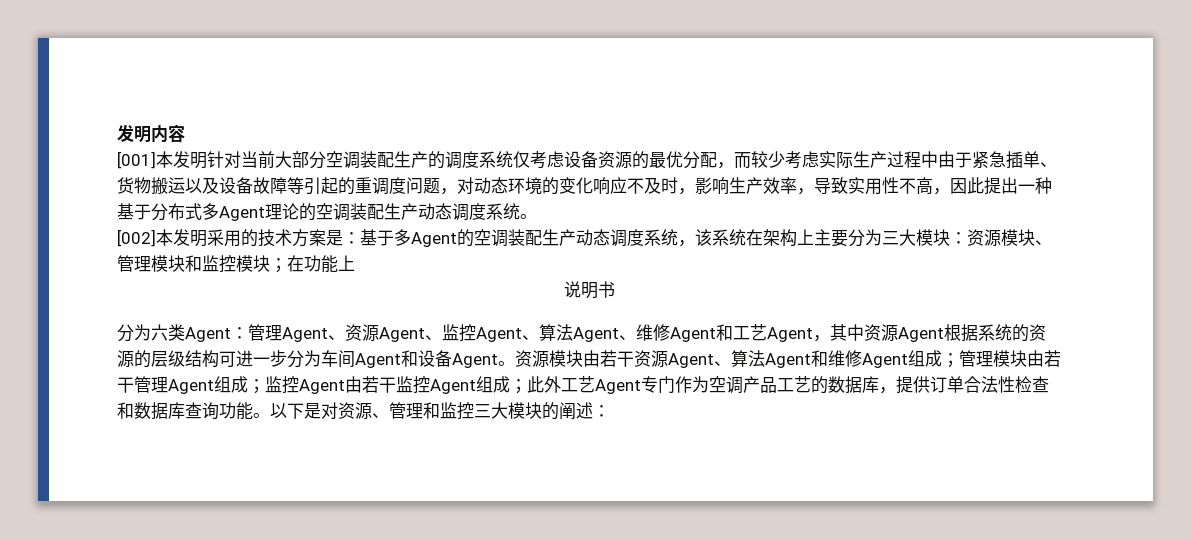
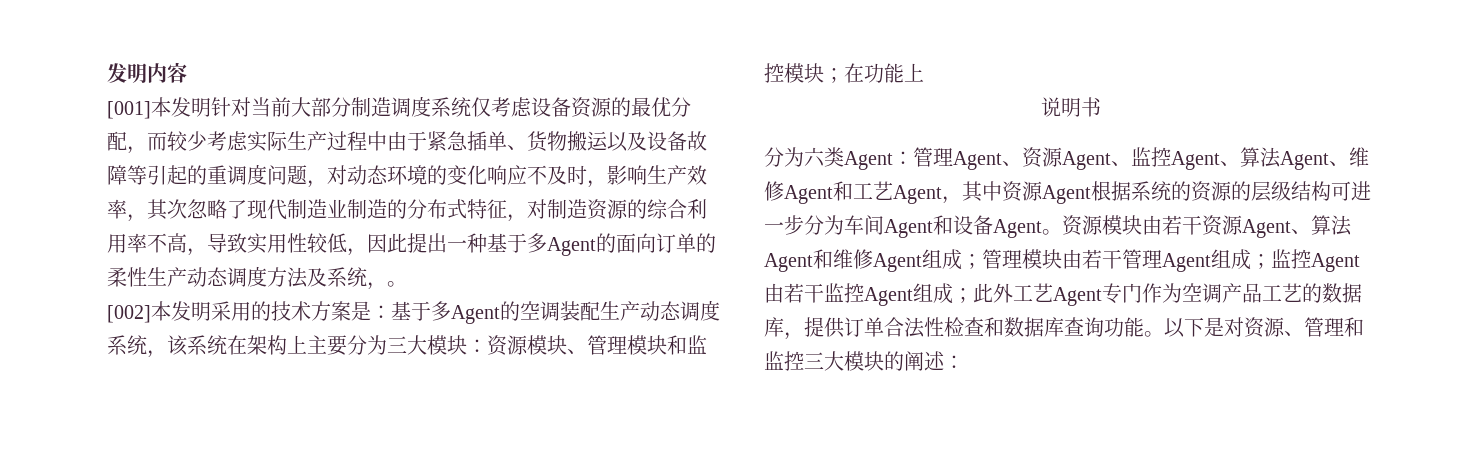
- [001]本发明针对当前大部分空调装配生产的调度系统仅考虑设备资源的最优分配，而较少考虑实际生产过程中由于紧急插单、货物搬运以及设备故障等引起的重调度问题，对动态环境的变化响应不及时，影响生产效率，导致实用性不高，因此提出一种基于分布式多Agent理论的空调装配生产动态调度系统。
+ [001]本发明针对当前大部分制造调度系统仅考虑设备资源的最优分配，而较少考虑实际生产过程中由于紧急插单、货物搬运以及设备故障等引起的重调度问题，对动态环境的变化响应不及时，影响生产效率，其次忽略了现代制造业制造的分布式特征，对制造资源的综合利用率不高，导致实用性较低，因此提出一种基于多Agent的面向订单的柔性生产动态调度方法及系统，。

